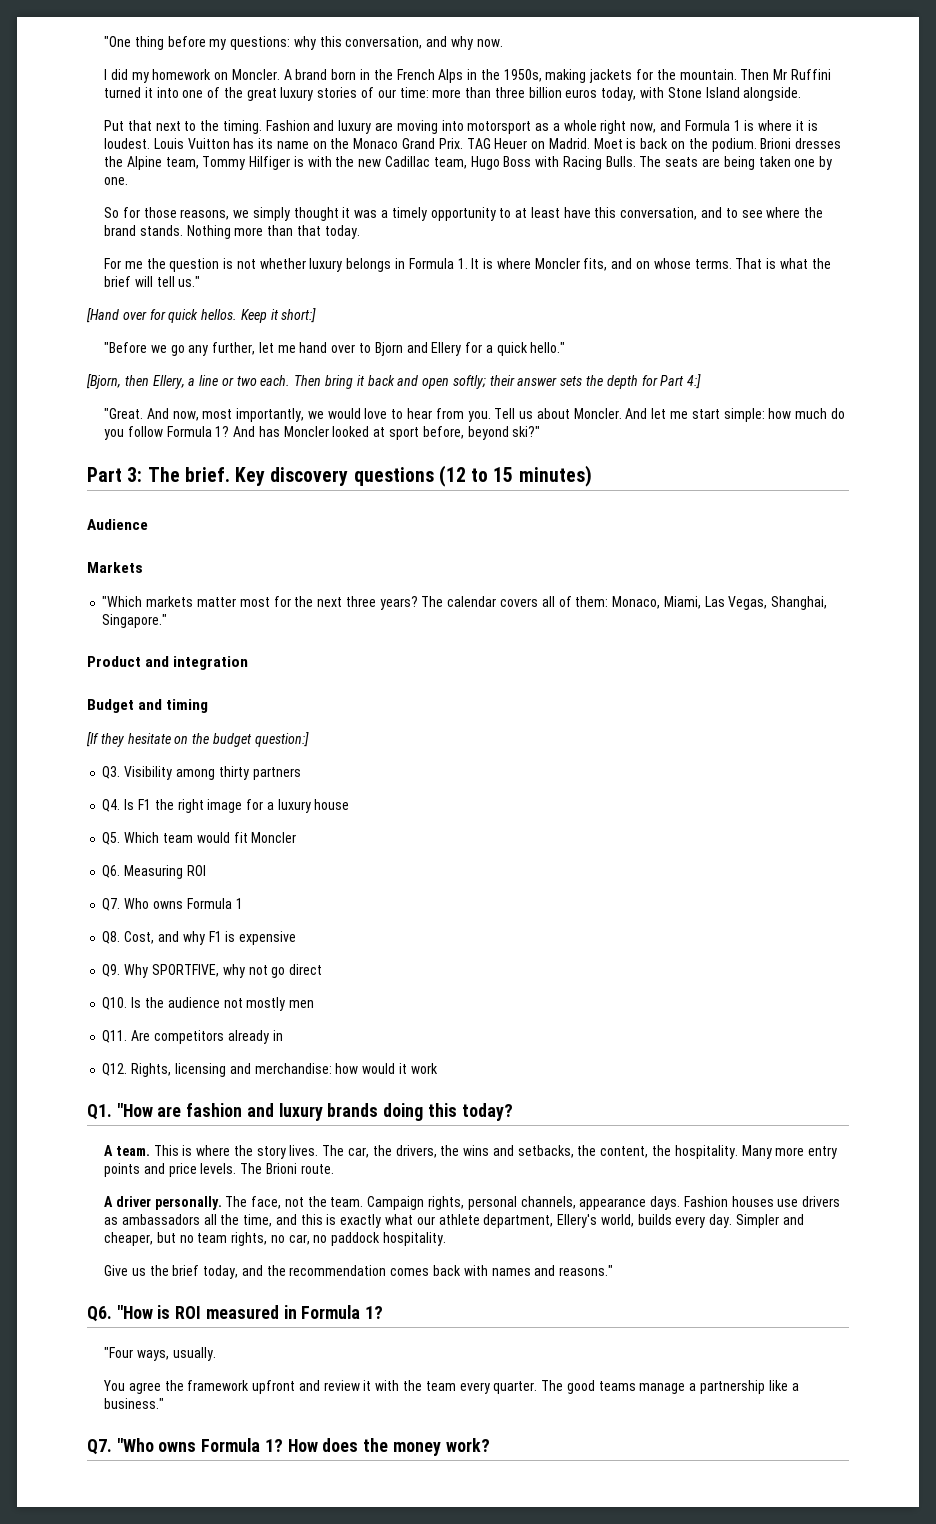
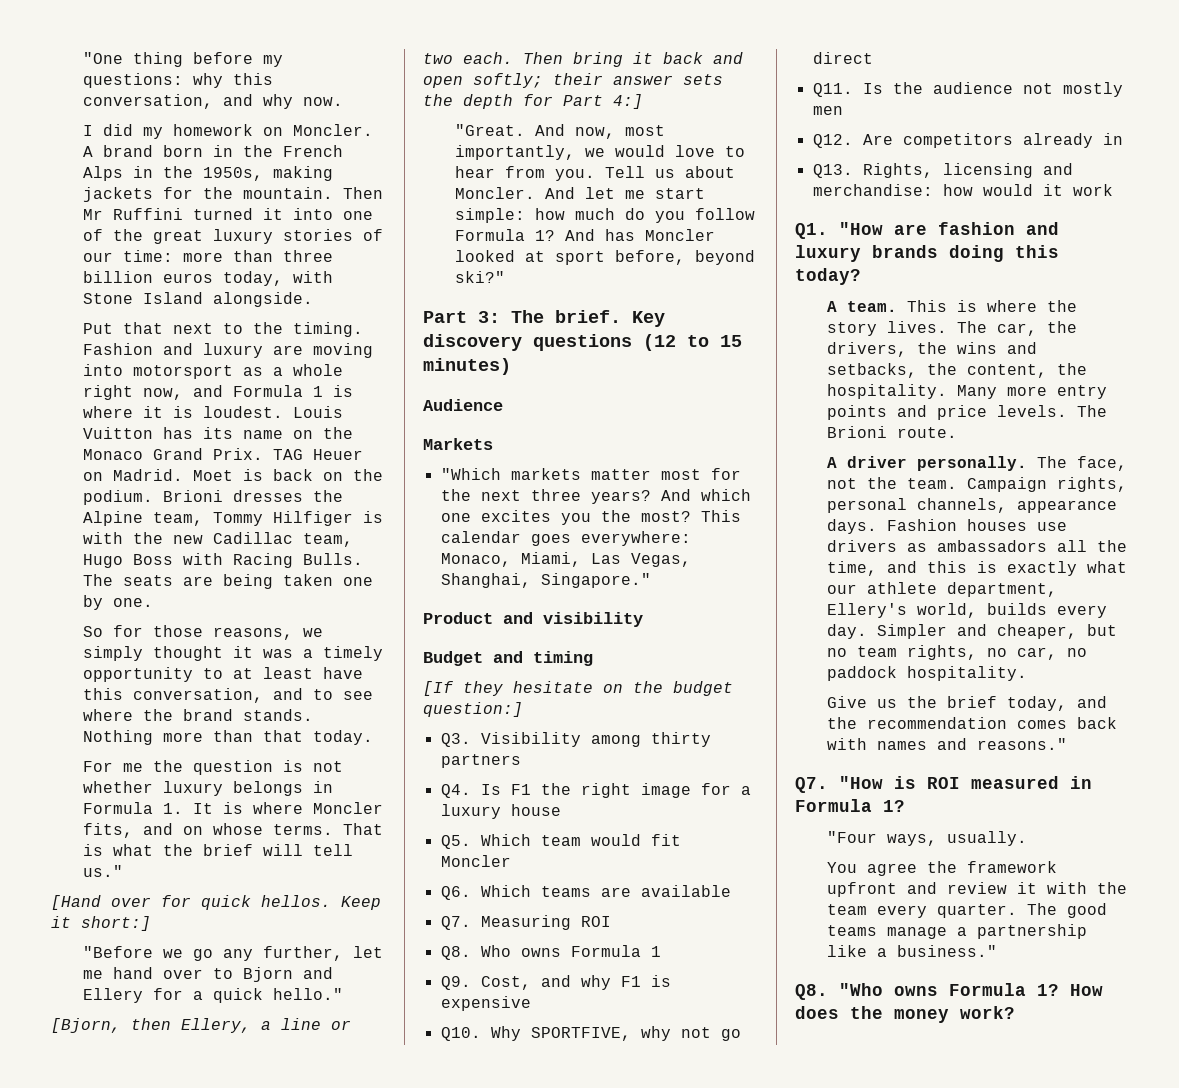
- The calendar covers all of them: Monaco, Miami, Las Vegas, Shanghai, Singapore."
+ And which one excites you the most? This calendar goes everywhere: Monaco, Miami, Las Vegas, Shanghai, Singapore."
- Product and integration
+ Product and visibility
- Q6. Measuring ROI
+ Q6. Which teams are available
+ Q7. Measuring ROI
- Q7. Who owns Formula 1
+ Q8. Who owns Formula 1
- Q8. Cost, and why F1 is expensive
+ Q9. Cost, and why F1 is expensive
- Q9. Why SPORTFIVE, why not go direct
+ Q10. Why SPORTFIVE, why not go direct
- Q10. Is the audience not mostly men
+ Q11. Is the audience not mostly men
- Q11. Are competitors already in
+ Q12. Are competitors already in
- Q12. Rights, licensing and merchandise: how would it work
+ Q13. Rights, licensing and merchandise: how would it work
- Q6. "How is ROI measured in Formula 1?
+ Q7. "How is ROI measured in Formula 1?
- Q7. "Who owns Formula 1?
+ Q8. "Who owns Formula 1?

